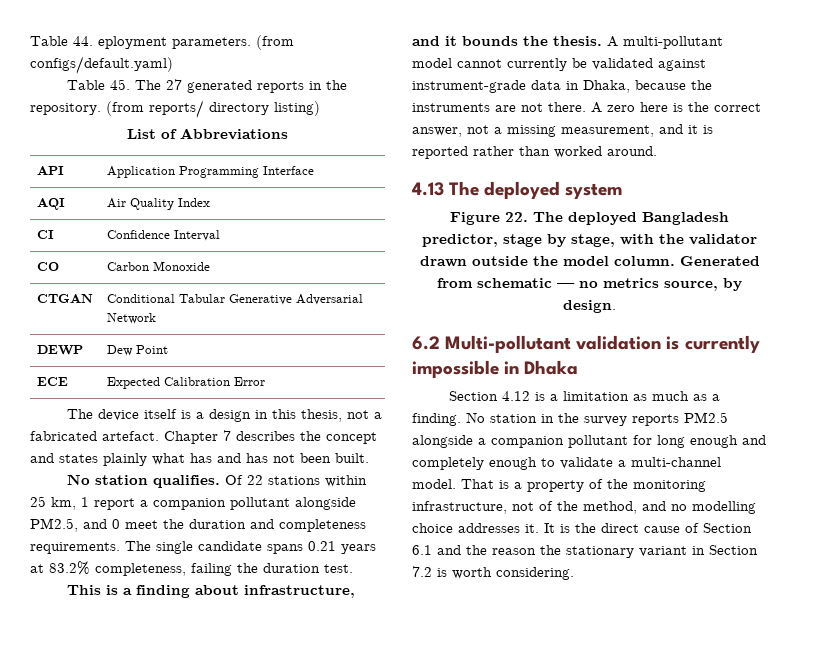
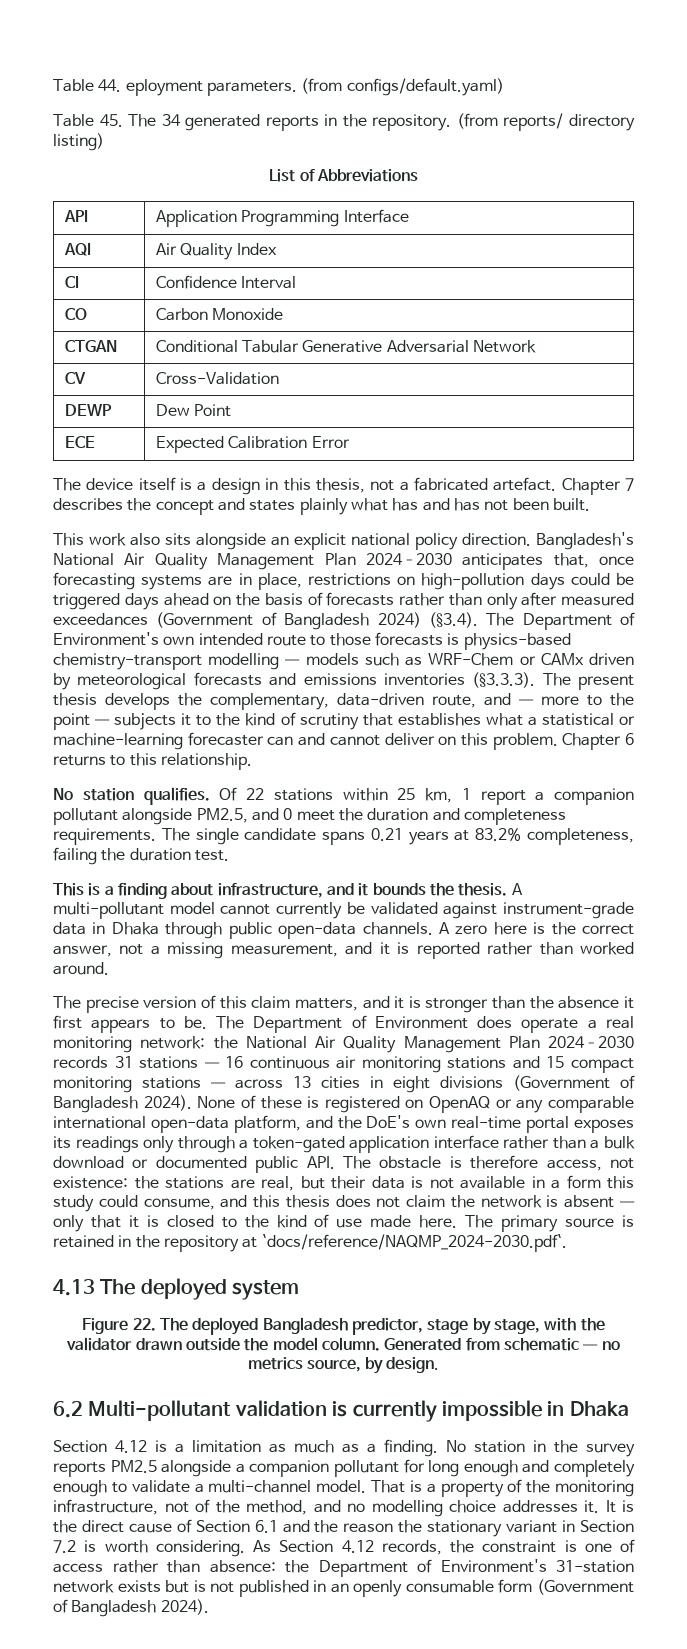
- Table 45. The 27 generated reports in the repository.
+ Table 45. The 34 generated reports in the repository.
+ CV | Cross-Validation
+ This work also sits alongside an explicit national policy direction. Bangladesh's National Air Quality Management Plan 2024–2030 anticipates that, once forecasting systems are in place, restrictions on high-pollution days could be triggered days ahead on the basis of forecasts rather than only after measured exceedances (Government of Bangladesh 2024) (§3.4). The Department of Environment's own intended route to those forecasts is physics-based chemistry-transport modelling — models such as WRF-Chem or CAMx driven by meteorological forecasts and emissions inventories (§3.3.3). The present thesis develops the complementary, data-driven route, and — more to the point — subjects it to the kind of scrutiny that establishes what a statistical or machine-learning forecaster can and cannot deliver on this problem. Chapter 6 returns to this relationship.
- A multi-pollutant model cannot currently be validated against instrument-grade data in Dhaka, because the instruments are not there.
+ A multi-pollutant model cannot currently be validated against instrument-grade data in Dhaka through public open-data channels.
+ The precise version of this claim matters, and it is stronger than the absence it first appears to be. The Department of Environment does operate a real monitoring network: the National Air Quality Management Plan 2024–2030 records 31 stations — 16 continuous air monitoring stations and 15 compact monitoring stations — across 13 cities in eight divisions (Government of Bangladesh 2024). None of these is registered on OpenAQ or any comparable international open-data platform, and the DoE's own real-time portal exposes its readings only through a token-gated application interface rather than a bulk download or documented public API. The obstacle is therefore access, not existence: the stations are real, but their data is not available in a form this study could consume, and this thesis does not claim the network is absent — only that it is closed to the kind of use made here. The primary source is retained in the repository at `docs/reference/NAQMP_2024-2030.pdf`.
+ As Section 4.12 records, the constraint is one of access rather than absence: the Department of Environment's 31-station network exists but is not published in an openly consumable form (Government of Bangladesh 2024).

